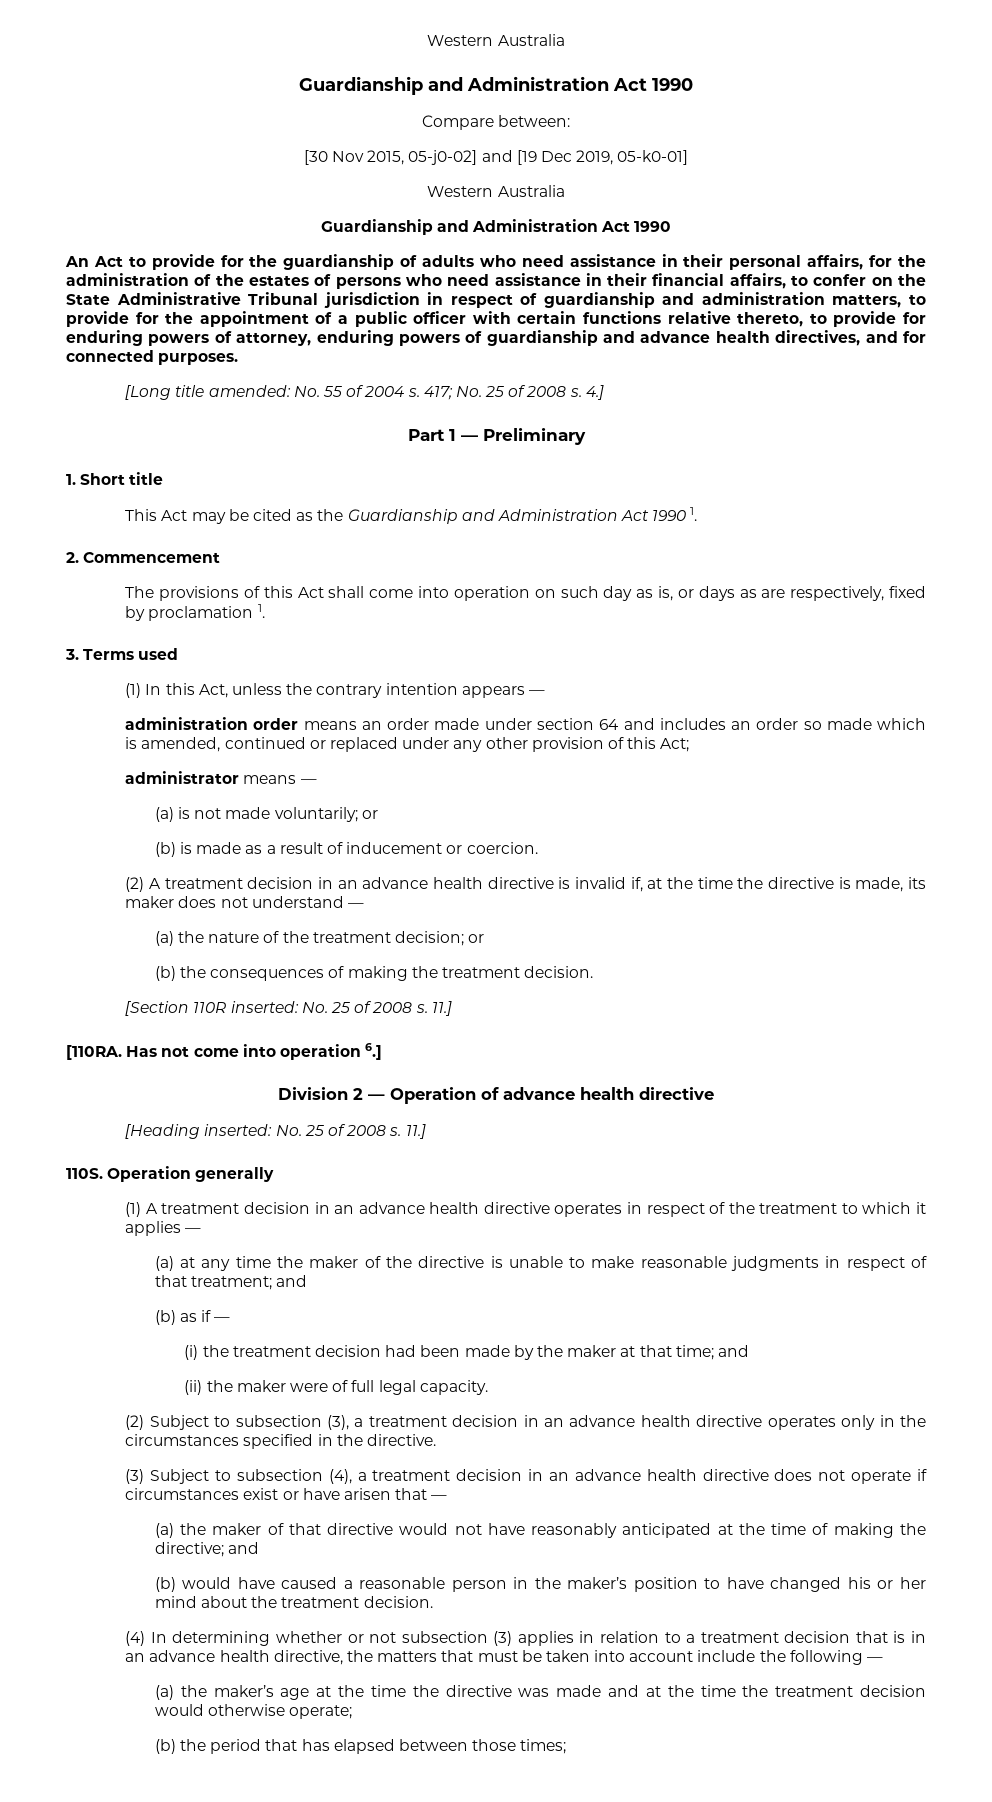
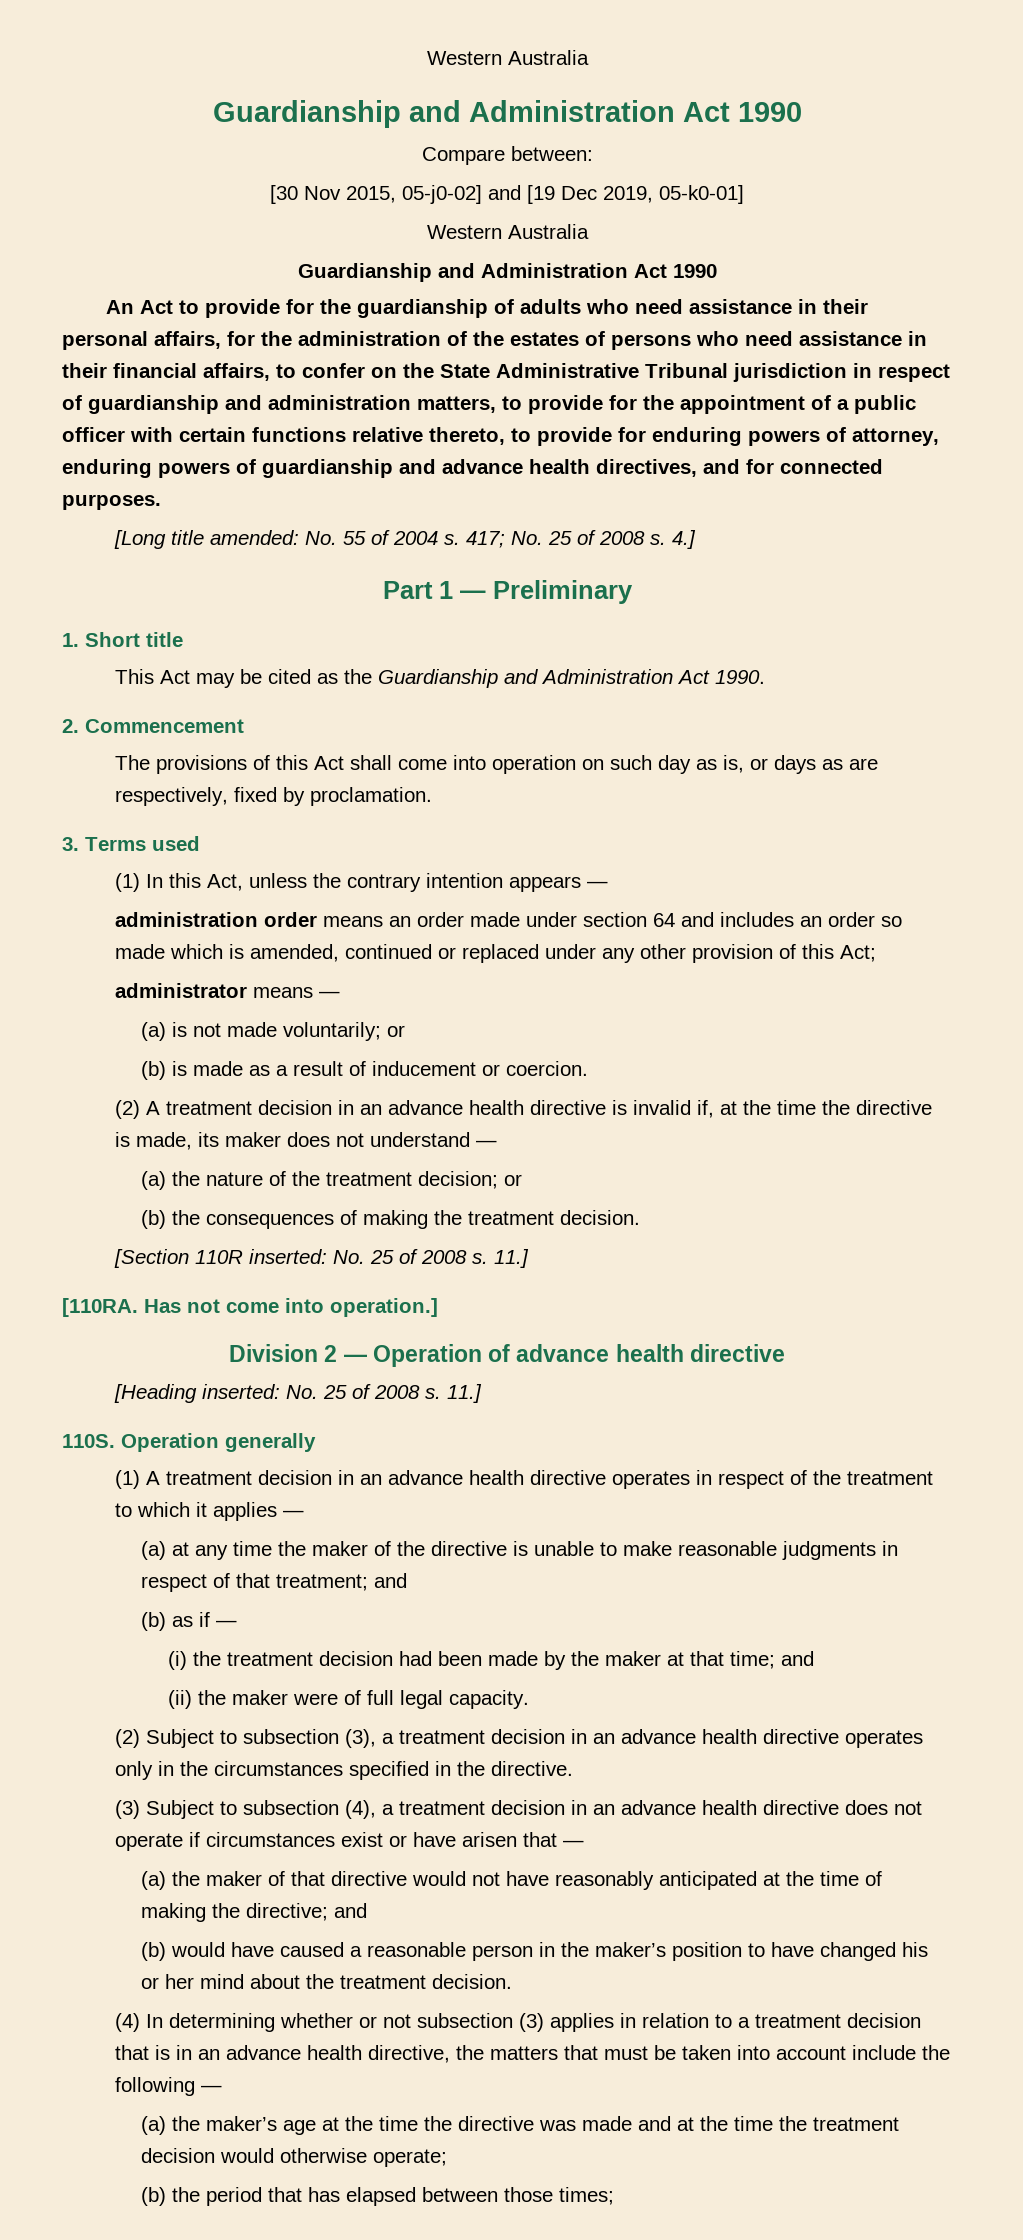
- This Act may be cited as the Guardianship and Administration Act 1990 1.
+ This Act may be cited as the Guardianship and Administration Act 1990.
- The provisions of this Act shall come into operation on such day as is, or days as are respectively, fixed by proclamation 1.
+ The provisions of this Act shall come into operation on such day as is, or days as are respectively, fixed by proclamation.
- Has not come into operation 6.]
+ Has not come into operation.]

